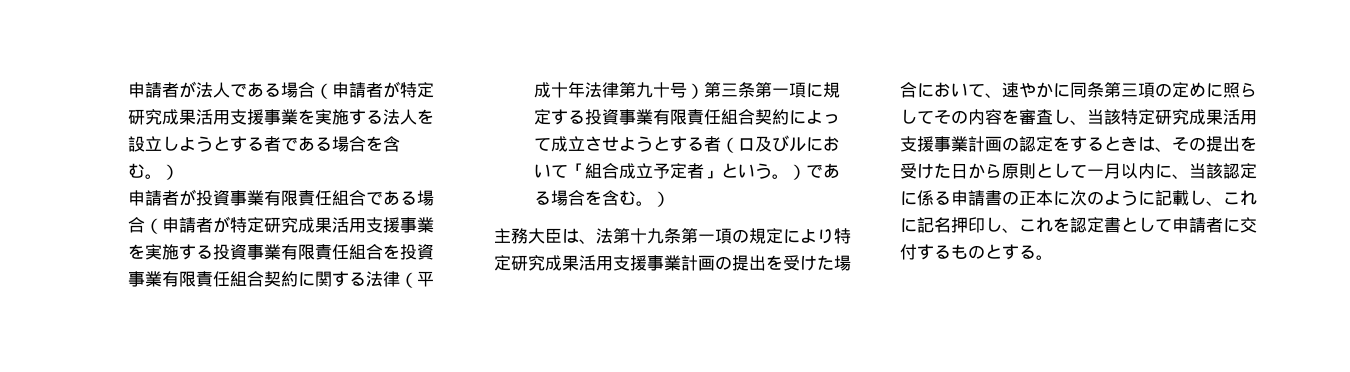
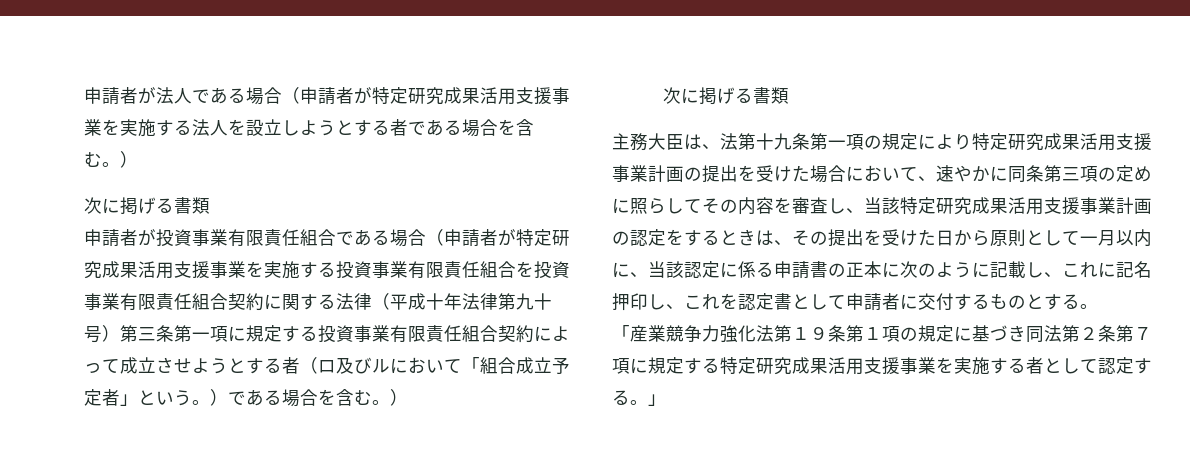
  申請者が法人である場合（申請者が特定研究成果活用支援事業を実施する法人を設立しようとする者である場合を含む。）
+ 次に掲げる書類
  申請者が投資事業有限責任組合である場合（申請者が特定研究成果活用支援事業を実施する投資事業有限責任組合を投資事業有限責任組合契約に関する法律（平成十年法律第九十号）第三条第一項に規定する投資事業有限責任組合契約によって成立させようとする者（ロ及びルにおいて「組合成立予定者」という。）である場合を含む。）
+ 次に掲げる書類
+ 「産業競争力強化法第１９条第１項の規定に基づき同法第２条第７項に規定する特定研究成果活用支援事業を実施する者として認定する。」

